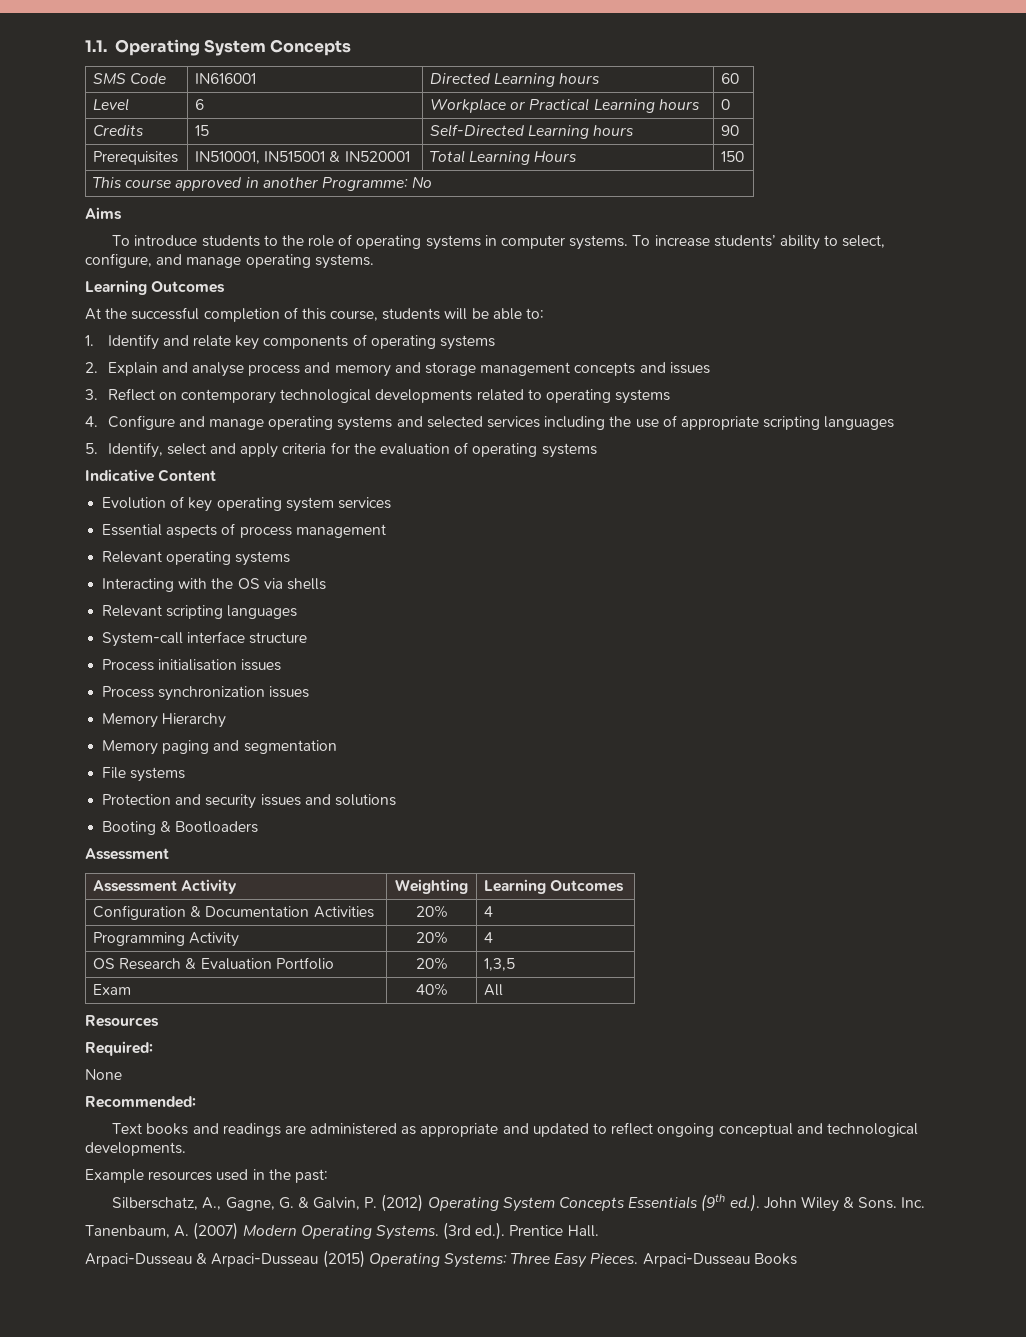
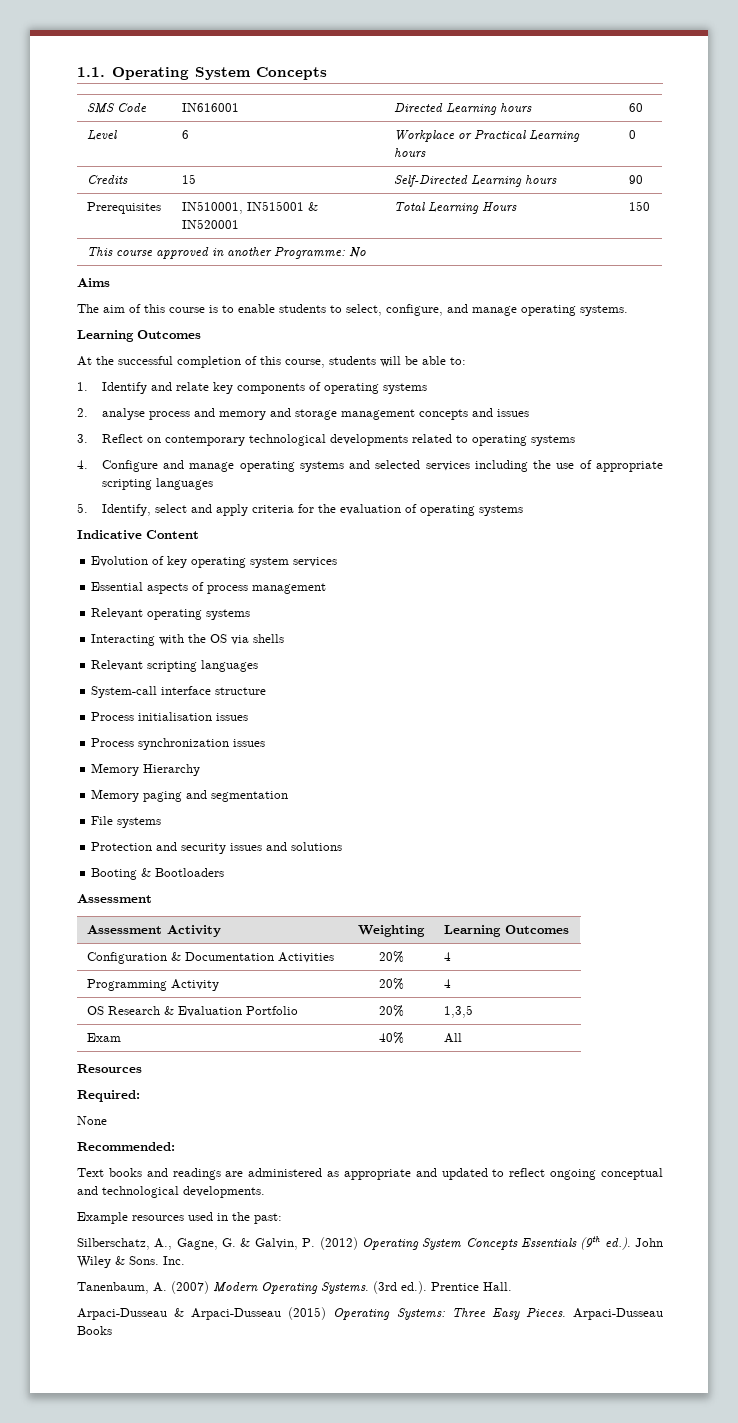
- To introduce students to the role of operating systems in computer systems. To increase students’ ability to select, configure, and manage operating systems.
+ The aim of this course is to enable students to select, configure, and manage operating systems.
- 2. Explain and analyse process and memory and storage management concepts and issues
+ 2. analyse process and memory and storage management concepts and issues

